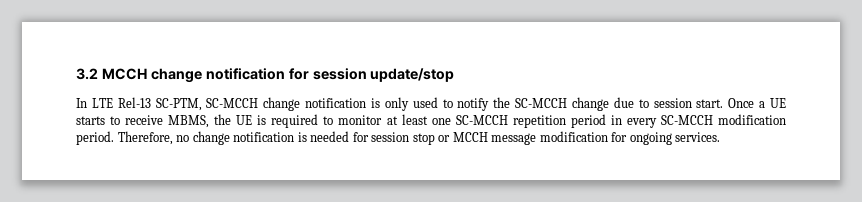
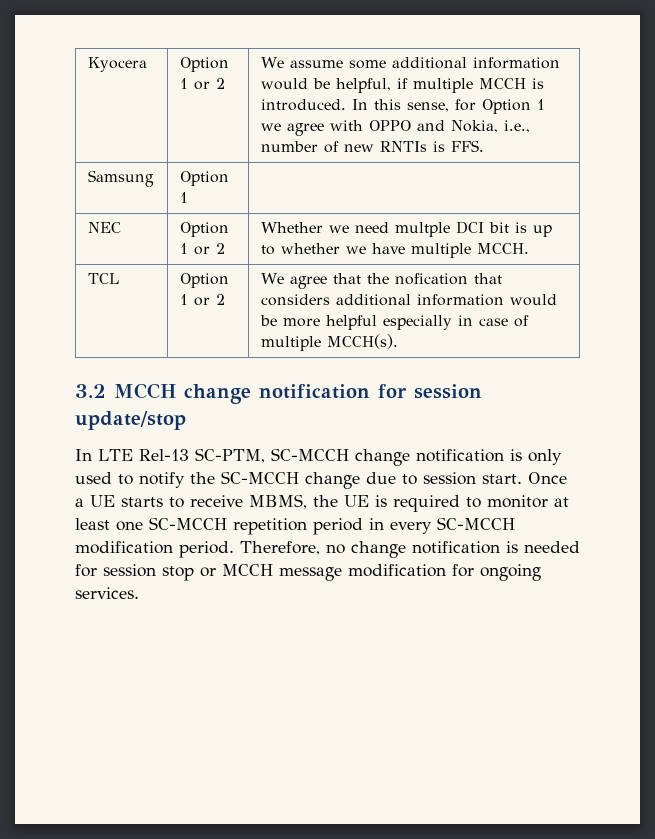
+ Kyocera | Option 1 or 2 | We assume some additional information would be helpful, if multiple MCCH is introduced. In this sense, for Option 1 we agree with OPPO and Nokia, i.e., number of new RNTIs is FFS.
+ Samsung | Option 1 |
+ NEC | Option 1 or 2 | Whether we need multple DCI bit is up to whether we have multiple MCCH.
+ TCL | Option 1 or 2 | We agree that the nofication that considers additional information would be more helpful especially in case of multiple MCCH(s).

